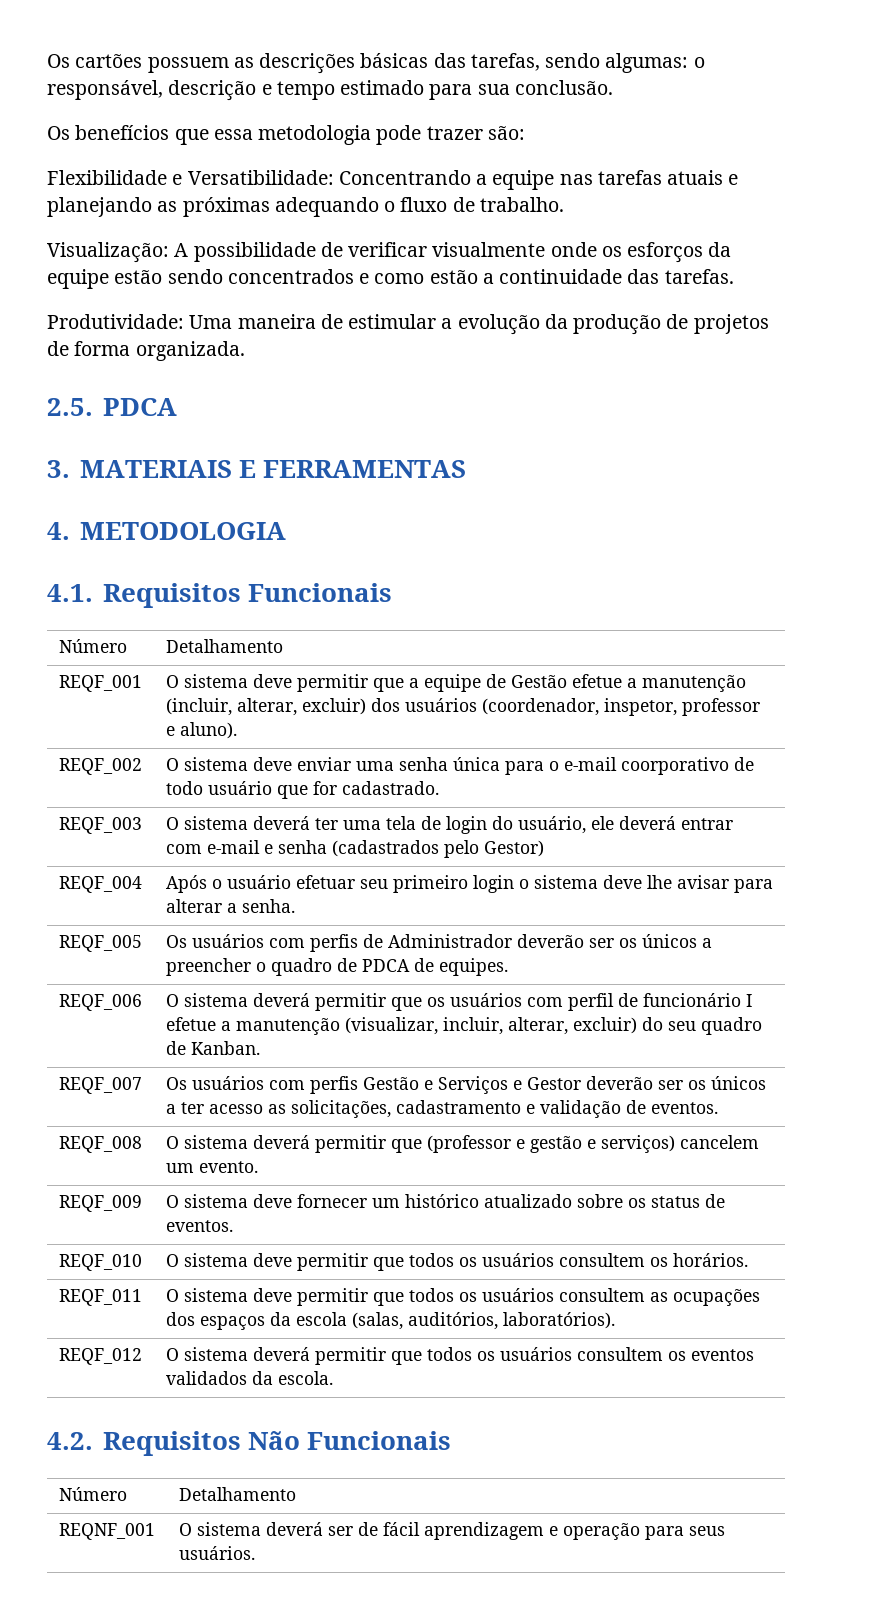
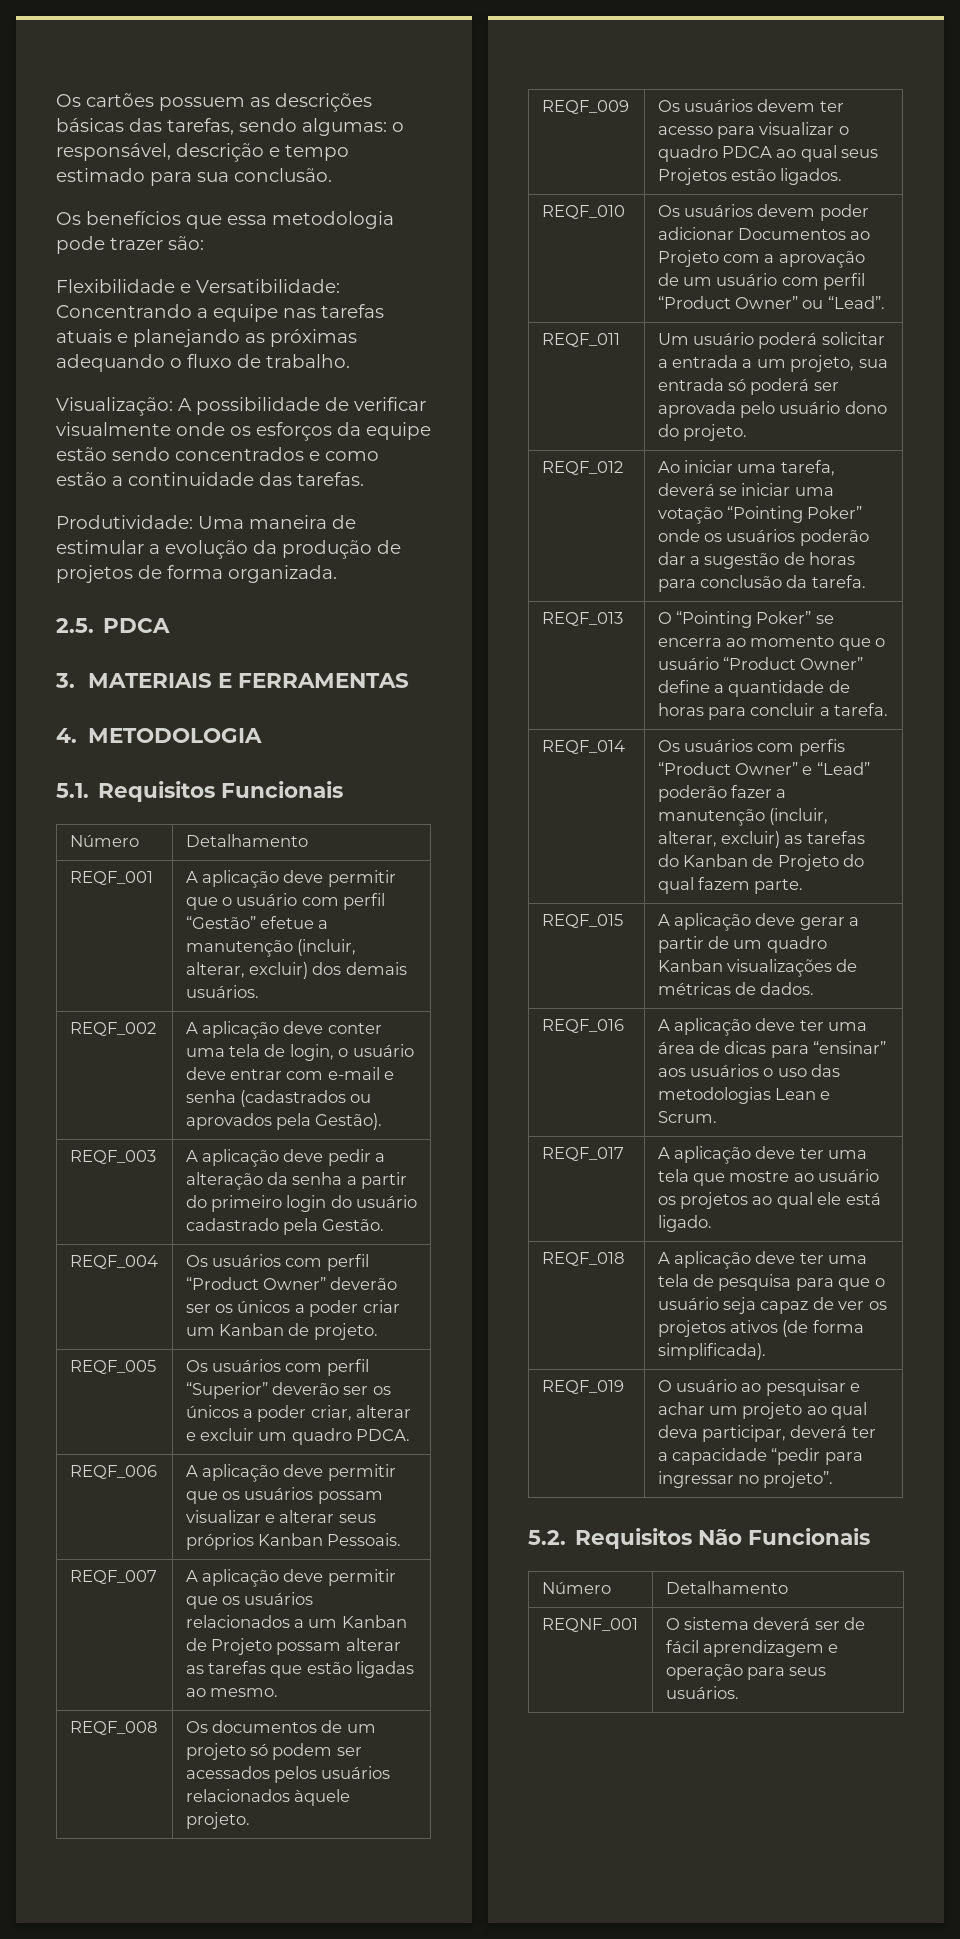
- 4.1. Requisitos Funcionais
+ 5.1. Requisitos Funcionais
- REQF_001 | O sistema deve permitir que a equipe de Gestão efetue a manutenção (incluir, alterar, excluir) dos usuários (coordenador, inspetor, professor e aluno).
- REQF_002 | O sistema deve enviar uma senha única para o e-mail coorporativo de todo usuário que for cadastrado.
- REQF_003 | O sistema deverá ter uma tela de login do usuário, ele deverá entrar com e-mail e senha (cadastrados pelo Gestor)
- REQF_004 | Após o usuário efetuar seu primeiro login o sistema deve lhe avisar para alterar a senha.
+ REQF_001 | A aplicação deve permitir que o usuário com perfil “Gestão” efetue a manutenção (incluir, alterar, excluir) dos demais usuários.
+ REQF_002 | A aplicação deve conter uma tela de login, o usuário deve entrar com e-mail e senha (cadastrados ou aprovados pela Gestão).
+ REQF_003 | A aplicação deve pedir a alteração da senha a partir do primeiro login do usuário cadastrado pela Gestão.
+ REQF_004 | Os usuários com perfil “Product Owner” deverão ser os únicos a poder criar um Kanban de projeto.
- REQF_005 | Os usuários com perfis de Administrador deverão ser os únicos a preencher o quadro de PDCA de equipes.
- REQF_006 | O sistema deverá permitir que os usuários com perfil de funcionário I efetue a manutenção (visualizar, incluir, alterar, excluir) do seu quadro de Kanban.
- REQF_007 | Os usuários com perfis Gestão e Serviços e Gestor deverão ser os únicos a ter acesso as solicitações, cadastramento e validação de eventos.
- REQF_008 | O sistema deverá permitir que (professor e gestão e serviços) cancelem um evento.
- REQF_009 | O sistema deve fornecer um histórico atualizado sobre os status de eventos.
- REQF_010 | O sistema deve permitir que todos os usuários consultem os horários.
- REQF_011 | O sistema deve permitir que todos os usuários consultem as ocupações dos espaços da escola (salas, auditórios, laboratórios).
- REQF_012 | O sistema deverá permitir que todos os usuários consultem os eventos validados da escola.
- 4.2. Requisitos Não Funcionais
+ REQF_005 | Os usuários com perfil “Superior” deverão ser os únicos a poder criar, alterar e excluir um quadro PDCA.
+ REQF_006 | A aplicação deve permitir que os usuários possam visualizar e alterar seus próprios Kanban Pessoais.
+ REQF_007 | A aplicação deve permitir que os usuários relacionados a um Kanban de Projeto possam alterar as tarefas que estão ligadas ao mesmo.
+ REQF_008 | Os documentos de um projeto só podem ser acessados pelos usuários relacionados àquele projeto.
+ REQF_009 | Os usuários devem ter acesso para visualizar o quadro PDCA ao qual seus Projetos estão ligados.
+ REQF_010 | Os usuários devem poder adicionar Documentos ao Projeto com a aprovação de um usuário com perfil “Product Owner” ou “Lead”.
+ REQF_011 | Um usuário poderá solicitar a entrada a um projeto, sua entrada só poderá ser aprovada pelo usuário dono do projeto.
+ REQF_012 | Ao iniciar uma tarefa, deverá se iniciar uma votação “Pointing Poker” onde os usuários poderão dar a sugestão de horas para conclusão da tarefa.
+ REQF_013 | O “Pointing Poker” se encerra ao momento que o usuário “Product Owner” define a quantidade de horas para concluir a tarefa.
+ REQF_014 | Os usuários com perfis “Product Owner” e “Lead” poderão fazer a manutenção (incluir, alterar, excluir) as tarefas do Kanban de Projeto do qual fazem parte.
+ REQF_015 | A aplicação deve gerar a partir de um quadro Kanban visualizações de métricas de dados.
+ REQF_016 | A aplicação deve ter uma área de dicas para “ensinar” aos usuários o uso das metodologias Lean e Scrum.
+ REQF_017 | A aplicação deve ter uma tela que mostre ao usuário os projetos ao qual ele está ligado.
+ REQF_018 | A aplicação deve ter uma tela de pesquisa para que o usuário seja capaz de ver os projetos ativos (de forma simplificada).
+ REQF_019 | O usuário ao pesquisar e achar um projeto ao qual deva participar, deverá ter a capacidade “pedir para ingressar no projeto”.
+ 5.2. Requisitos Não Funcionais

